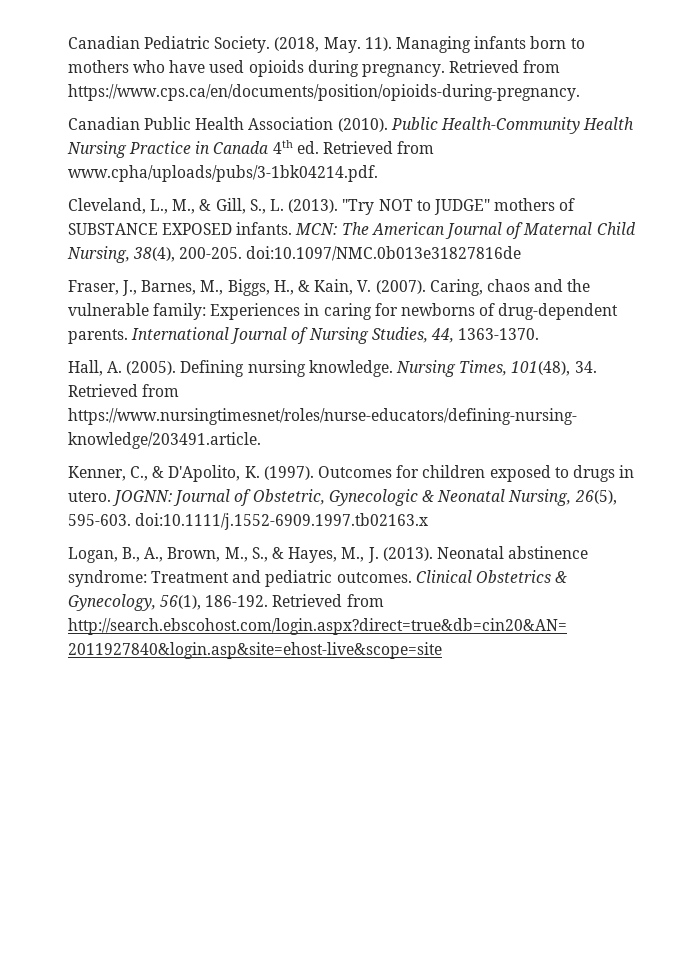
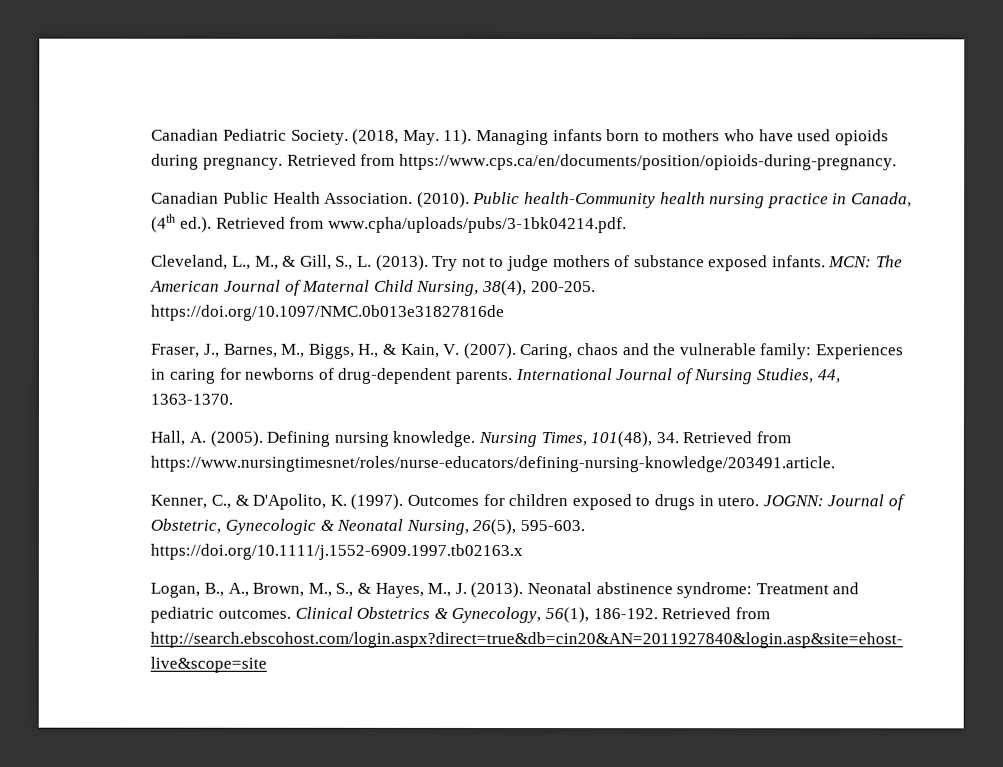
- Canadian Public Health Association (2010).
+ Canadian Public Health Association. (2010).
- Public Health-Community Health Nursing Practice in Canada 4th ed. Retrieved from www.cpha/uploads/pubs/3-1bk04214.pdf.
+ Public health-Community health nursing practice in Canada, (4th ed.). Retrieved from www.cpha/uploads/pubs/3-1bk04214.pdf.
- "Try NOT to JUDGE" mothers of SUBSTANCE EXPOSED infants.
+ Try not to judge mothers of substance exposed infants.
- MCN: The American Journal of Maternal Child Nursing, 38(4), 200-205. doi:10.1097/NMC.0b013e31827816de
+ MCN: The American Journal of Maternal Child Nursing, 38(4), 200-205. https://doi.org/10.1097/NMC.0b013e31827816de
- JOGNN: Journal of Obstetric, Gynecologic & Neonatal Nursing, 26(5), 595-603. doi:10.1111/j.1552-6909.1997.tb02163.x
+ JOGNN: Journal of Obstetric, Gynecologic & Neonatal Nursing, 26(5), 595-603. https://doi.org/10.1111/j.1552-6909.1997.tb02163.x

